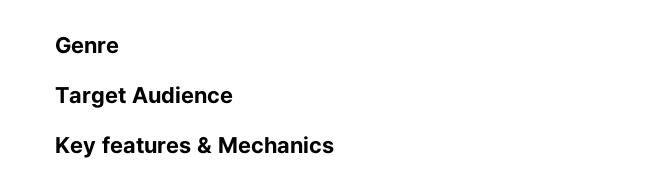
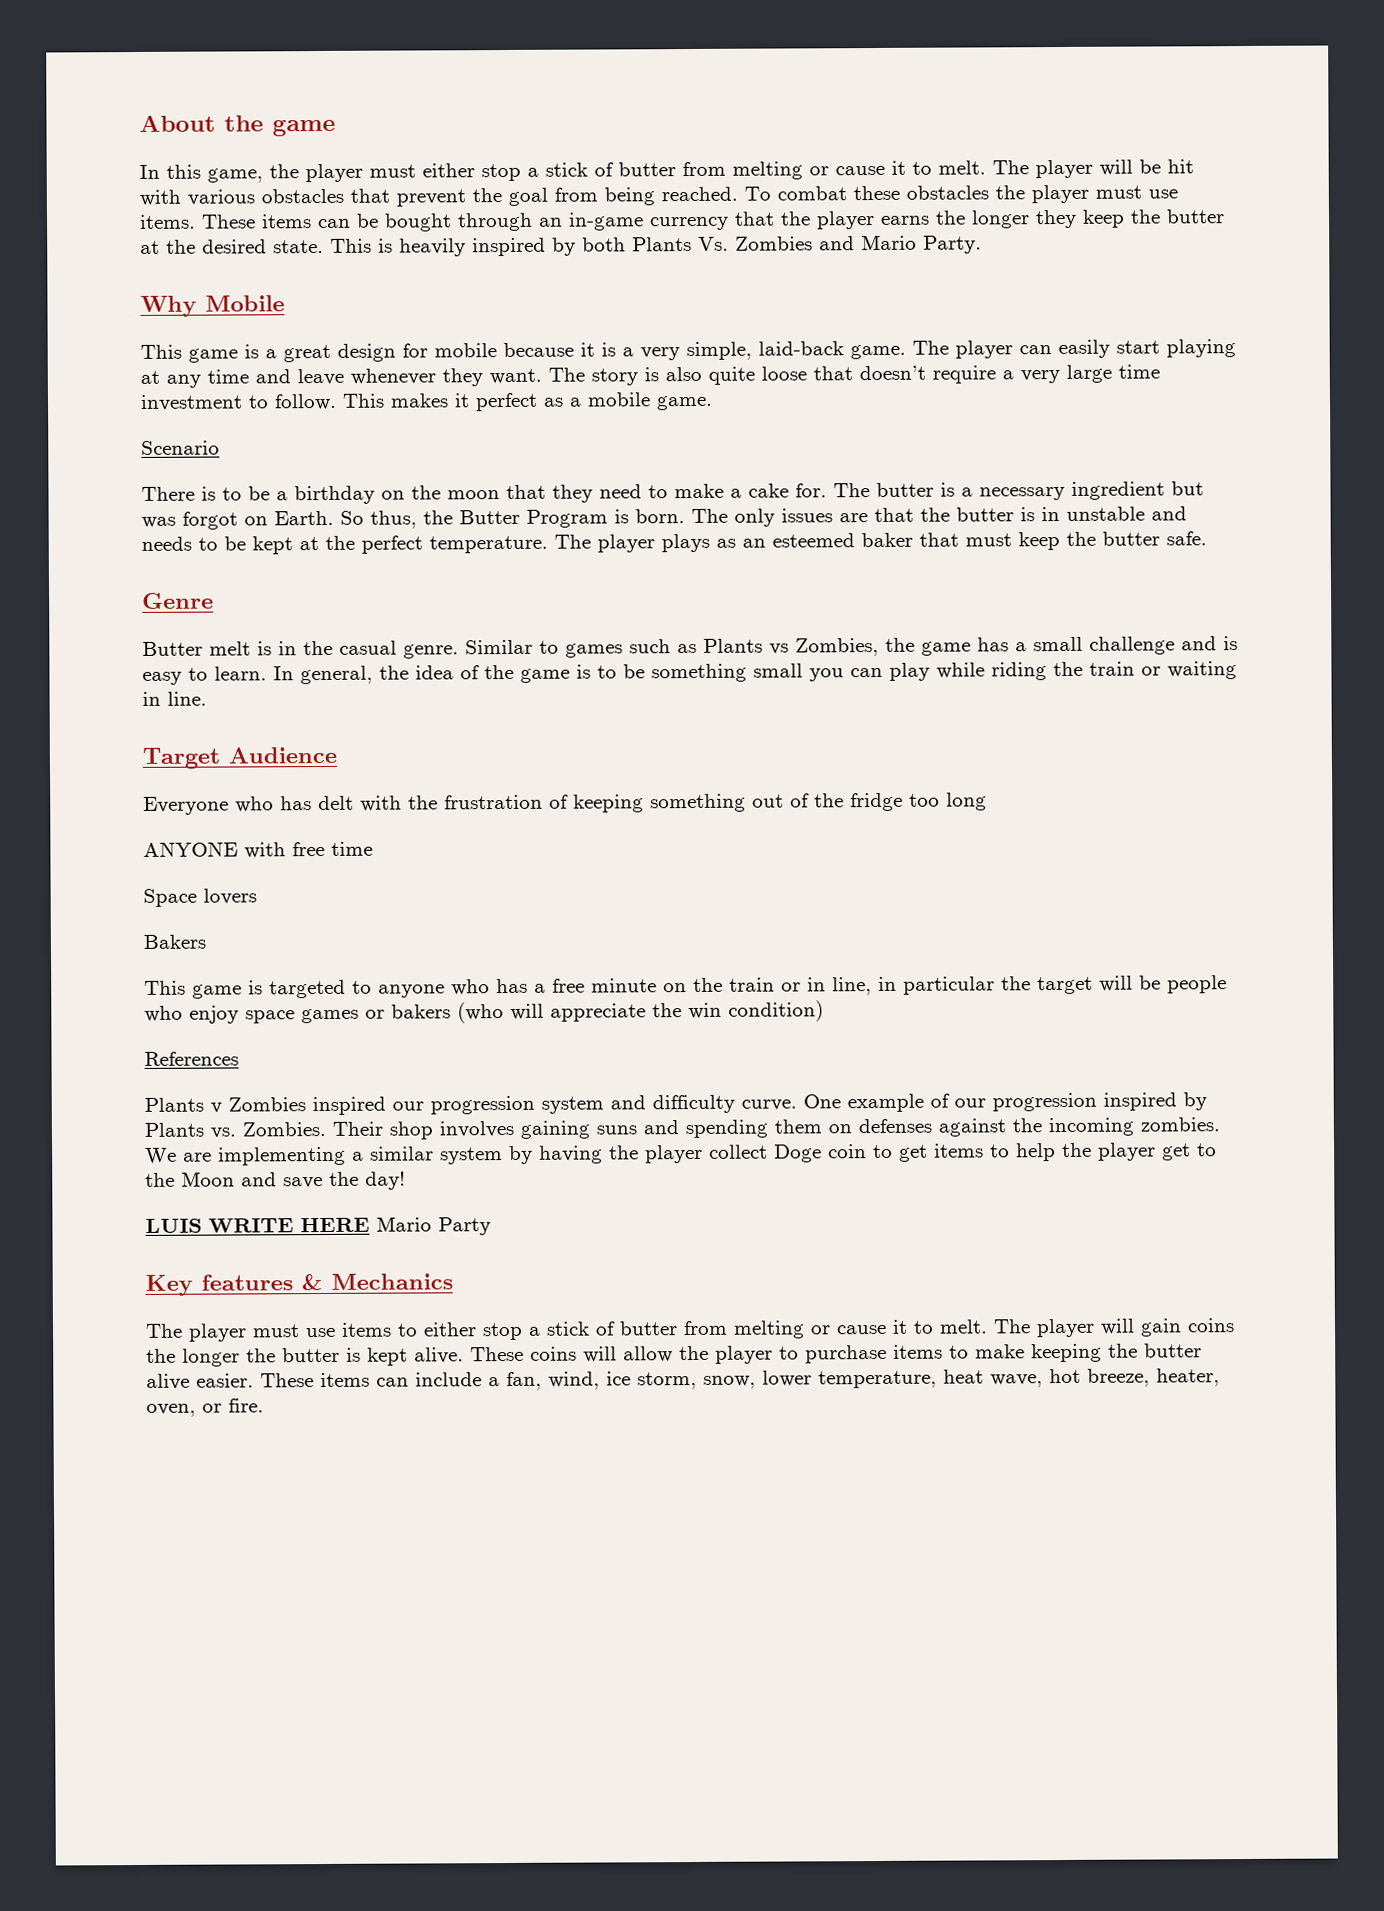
+ About the game
+ In this game, the player must either stop a stick of butter from melting or cause it to melt. The player will be hit with various obstacles that prevent the goal from being reached. To combat these obstacles the player must use items. These items can be bought through an in-game currency that the player earns the longer they keep the butter at the desired state. This is heavily inspired by both Plants Vs. Zombies and Mario Party.
+ Why Mobile
+ This game is a great design for mobile because it is a very simple, laid-back game. The player can easily start playing at any time and leave whenever they want. The story is also quite loose that doesn’t require a very large time investment to follow. This makes it perfect as a mobile game.
+ Scenario
+ There is to be a birthday on the moon that they need to make a cake for. The butter is a necessary ingredient but was forgot on Earth. So thus, the Butter Program is born. The only issues are that the butter is in unstable and needs to be kept at the perfect temperature. The player plays as an esteemed baker that must keep the butter safe.
  Genre
+ Butter melt is in the casual genre. Similar to games such as Plants vs Zombies, the game has a small challenge and is easy to learn. In general, the idea of the game is to be something small you can play while riding the train or waiting in line.
  Target Audience
+ Everyone who has delt with the frustration of keeping something out of the fridge too long
+ ANYONE with free time
+ Space lovers
+ Bakers
+ This game is targeted to anyone who has a free minute on the train or in line, in particular the target will be people who enjoy space games or bakers (who will appreciate the win condition)
+ References
+ Plants v Zombies inspired our progression system and difficulty curve. One example of our progression inspired by Plants vs. Zombies. Their shop involves gaining suns and spending them on defenses against the incoming zombies. We are implementing a similar system by having the player collect Doge coin to get items to help the player get to the Moon and save the day!
+ LUIS WRITE HERE Mario Party
  Key features & Mechanics
+ The player must use items to either stop a stick of butter from melting or cause it to melt. The player will gain coins the longer the butter is kept alive. These coins will allow the player to purchase items to make keeping the butter alive easier. These items can include a fan, wind, ice storm, snow, lower temperature, heat wave, hot breeze, heater, oven, or fire.

